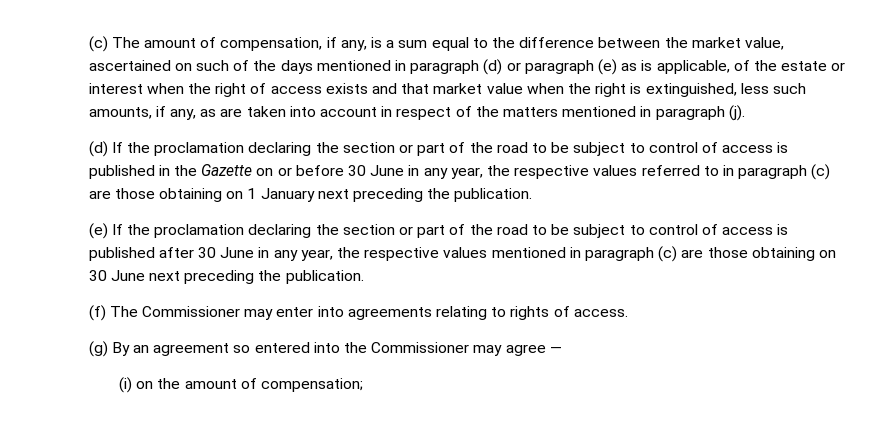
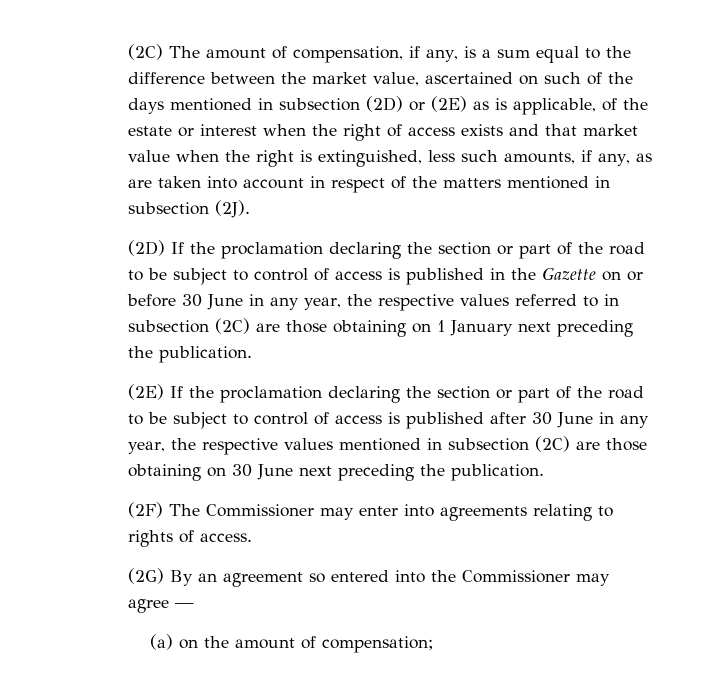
- (c) The amount of compensation, if any, is a sum equal to the difference between the market value, ascertained on such of the days mentioned in paragraph (d) or paragraph (e) as is applicable, of the estate or interest when the right of access exists and that market value when the right is extinguished, less such amounts, if any, as are taken into account in respect of the matters mentioned in paragraph (j).
- (d) If the proclamation declaring the section or part of the road to be subject to control of access is published in the Gazette on or before 30 June in any year, the respective values referred to in paragraph (c) are those obtaining on 1 January next preceding the publication.
+ (2C) The amount of compensation, if any, is a sum equal to the difference between the market value, ascertained on such of the days mentioned in subsection (2D) or (2E) as is applicable, of the estate or interest when the right of access exists and that market value when the right is extinguished, less such amounts, if any, as are taken into account in respect of the matters mentioned in subsection (2J).
+ (2D) If the proclamation declaring the section or part of the road to be subject to control of access is published in the Gazette on or before 30 June in any year, the respective values referred to in subsection (2C) are those obtaining on 1 January next preceding the publication.
- (e) If the proclamation declaring the section or part of the road to be subject to control of access is published after 30 June in any year, the respective values mentioned in paragraph (c) are those obtaining on 30 June next preceding the publication.
+ (2E) If the proclamation declaring the section or part of the road to be subject to control of access is published after 30 June in any year, the respective values mentioned in subsection (2C) are those obtaining on 30 June next preceding the publication.
- (f) The Commissioner may enter into agreements relating to rights of access.
+ (2F) The Commissioner may enter into agreements relating to rights of access.
- (g) By an agreement so entered into the Commissioner may agree —
+ (2G) By an agreement so entered into the Commissioner may agree —
- (i) on the amount of compensation;
+ (a) on the amount of compensation;

